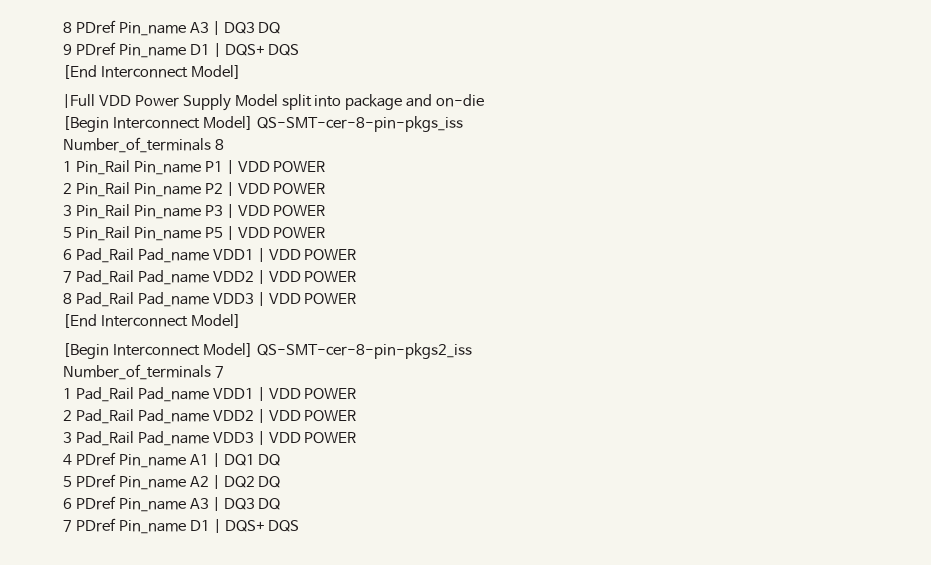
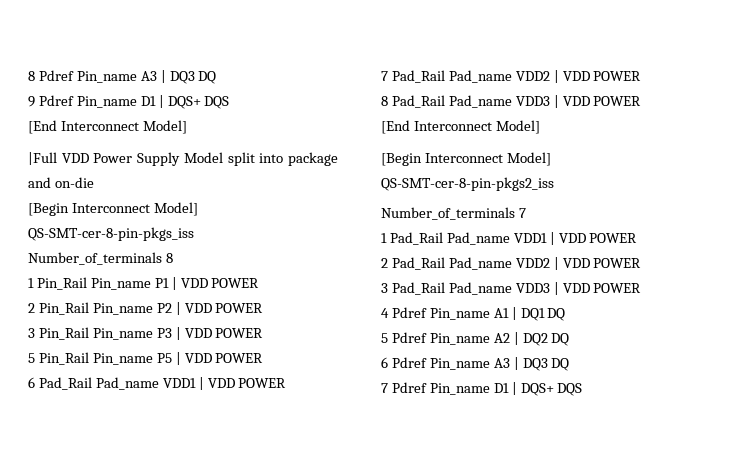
- 8 PDref Pin_name A3 | DQ3 DQ
+ 8 Pdref Pin_name A3 | DQ3 DQ
- 9 PDref Pin_name D1 | DQS+ DQS
+ 9 Pdref Pin_name D1 | DQS+ DQS
- 4 PDref Pin_name A1 | DQ1 DQ
+ 4 Pdref Pin_name A1 | DQ1 DQ
- 5 PDref Pin_name A2 | DQ2 DQ
+ 5 Pdref Pin_name A2 | DQ2 DQ
- 6 PDref Pin_name A3 | DQ3 DQ
+ 6 Pdref Pin_name A3 | DQ3 DQ
- 7 PDref Pin_name D1 | DQS+ DQS
+ 7 Pdref Pin_name D1 | DQS+ DQS

